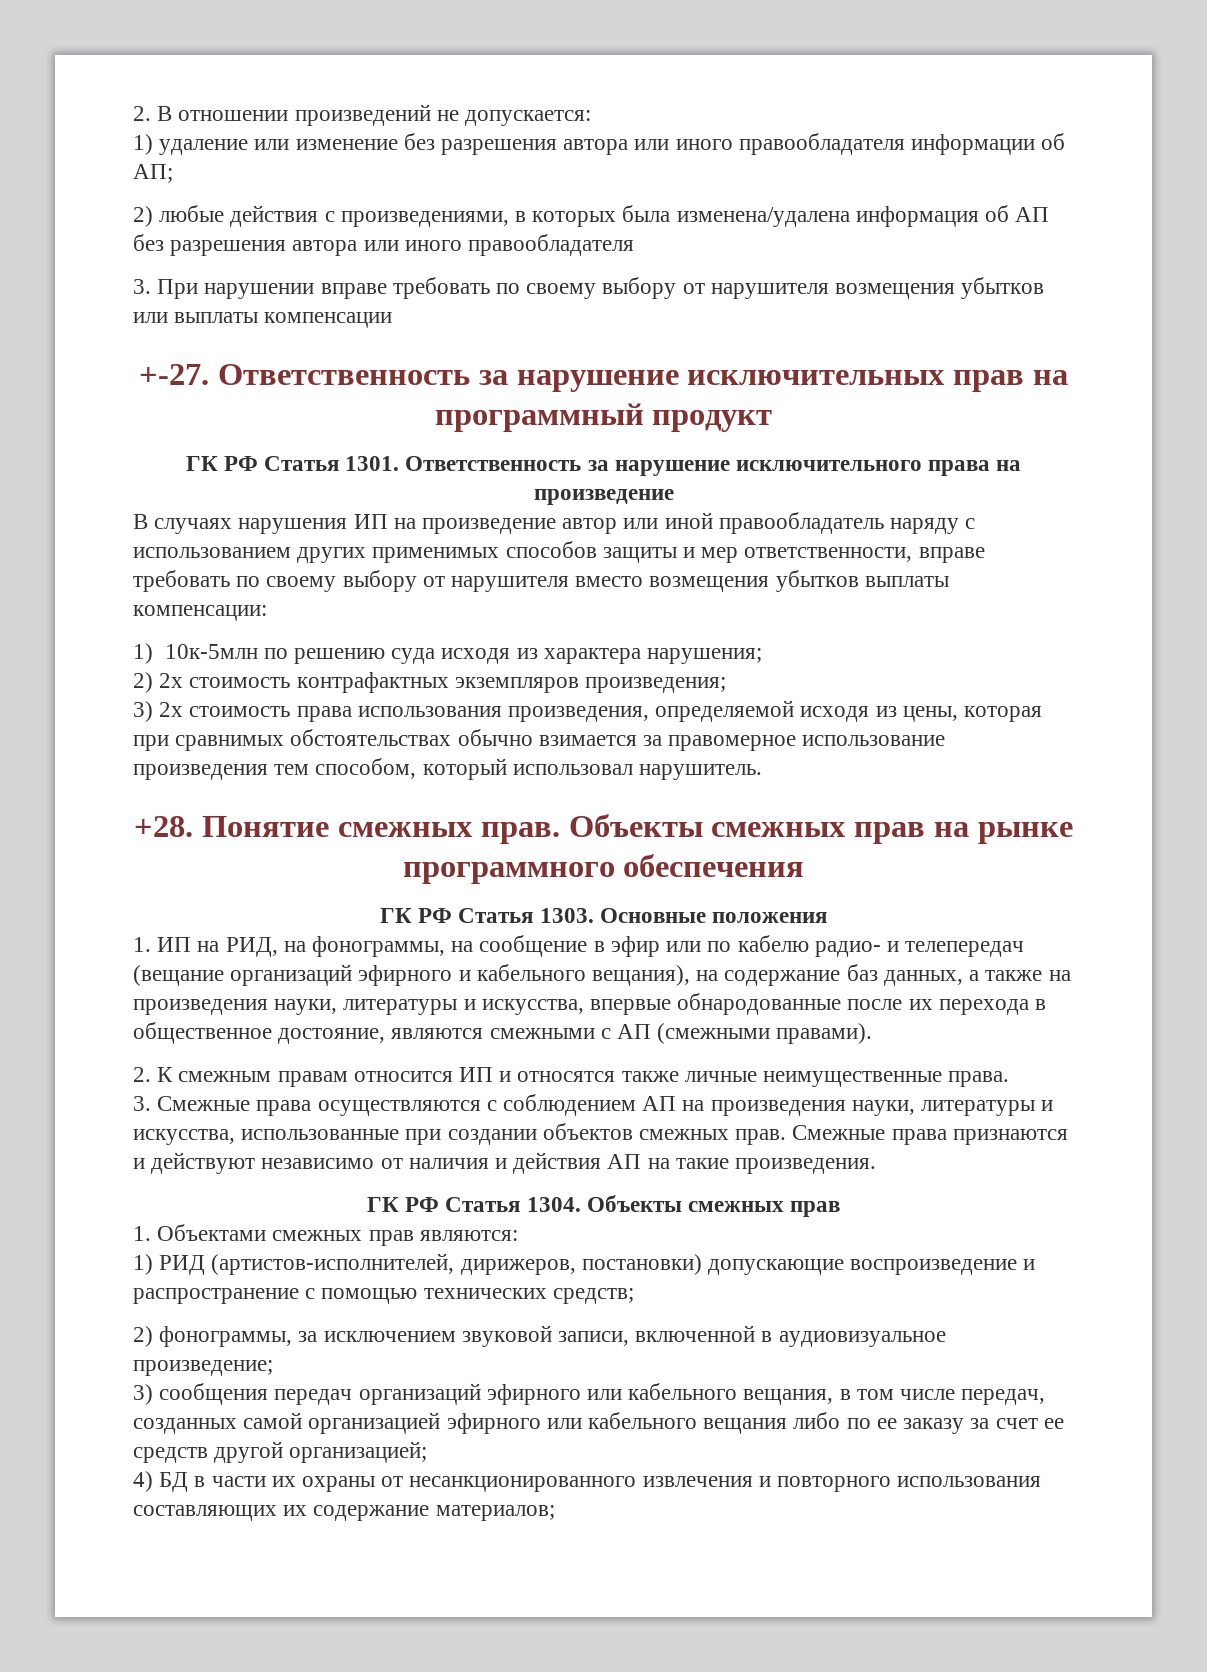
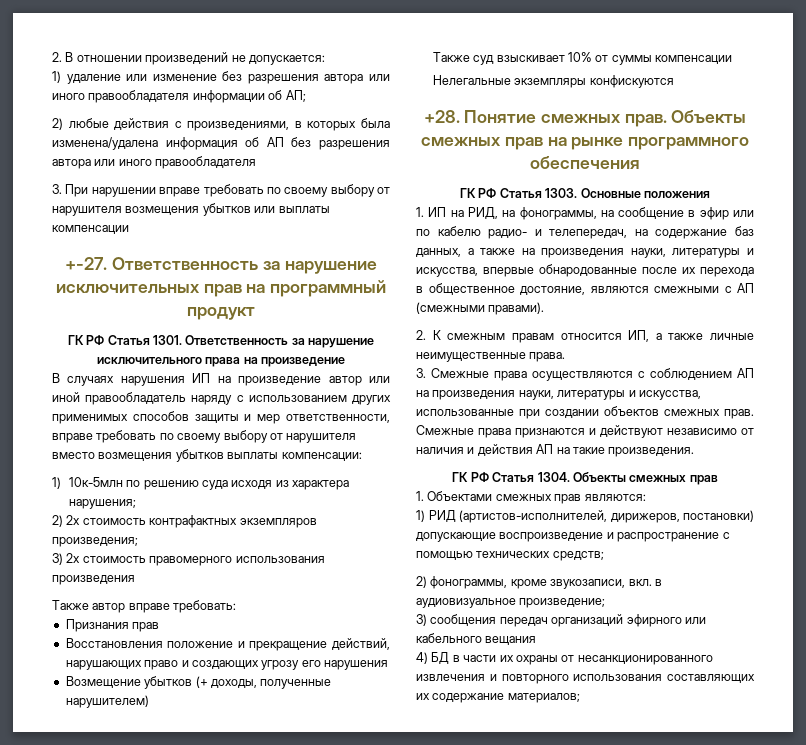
- 3) 2х стоимость права использования произведения, определяемой исходя из цены, которая при сравнимых обстоятельствах обычно взимается за правомерное использование произведения тем способом, который использовал нарушитель.
+ 3) 2х стоимость правомерного использования произведения
+ Также автор вправе требовать:
+ Признания прав
+ Восстановления положение и прекращение действий, нарушающих право и создающих угрозу его нарушения
+ Возмещение убытков (+ доходы, полученные нарушителем)
+ Также суд взыскивает 10% от суммы компенсации
+ Нелегальные экземпляры конфискуются
- 1. ИП на РИД, на фонограммы, на сообщение в эфир или по кабелю радио- и телепередач (вещание организаций эфирного и кабельного вещания), на содержание баз данных, а также на произведения науки, литературы и искусства, впервые обнародованные после их перехода в общественное достояние, являются смежными с АП (смежными правами).
+ 1. ИП на РИД, на фонограммы, на сообщение в эфир или по кабелю радио- и телепередач, на содержание баз данных, а также на произведения науки, литературы и искусства, впервые обнародованные после их перехода в общественное достояние, являются смежными с АП (смежными правами).
- 2. К смежным правам относится ИП и относятся также личные неимущественные права.
+ 2. К смежным правам относится ИП, а также личные неимущественные права.
- 2) фонограммы, за исключением звуковой записи, включенной в аудиовизуальное произведение;
+ 2) фонограммы, кроме звукозаписи, вкл. в аудиовизуальное произведение;
- 3) сообщения передач организаций эфирного или кабельного вещания, в том числе передач, созданных самой организацией эфирного или кабельного вещания либо по ее заказу за счет ее средств другой организацией;
+ 3) сообщения передач организаций эфирного или кабельного вещания

